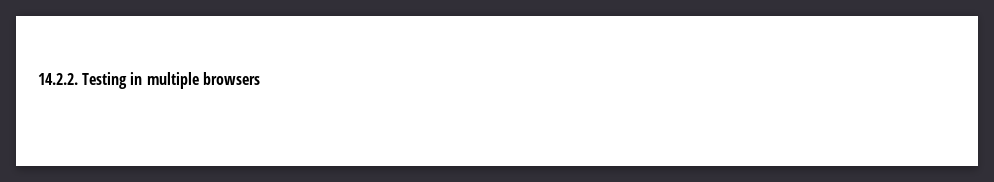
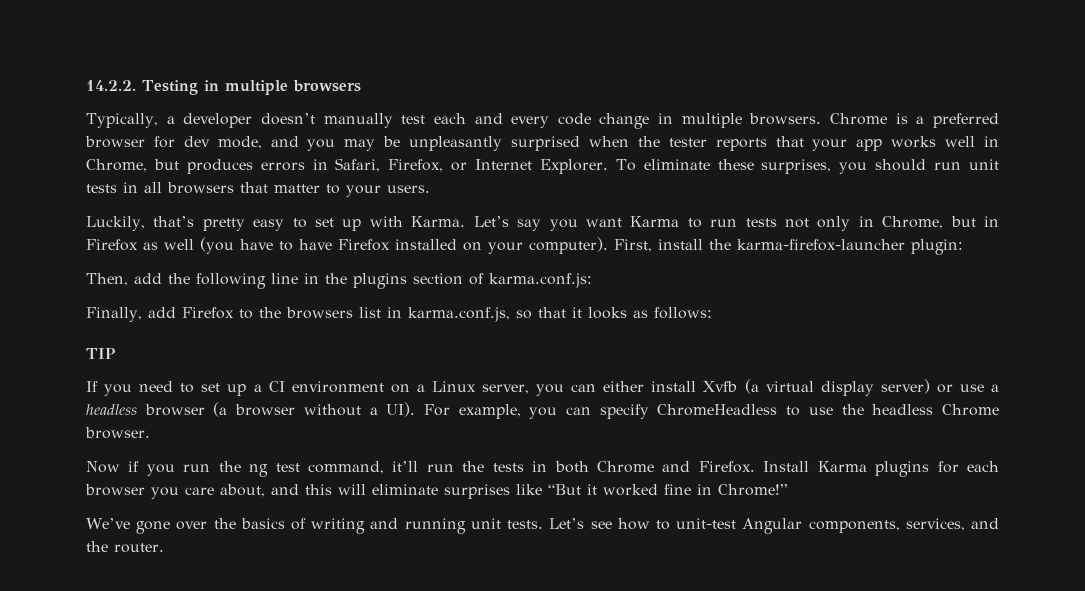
+ Typically, a developer doesn’t manually test each and every code change in multiple browsers. Chrome is a preferred browser for dev mode, and you may be unpleasantly surprised when the tester reports that your app works well in Chrome, but produces errors in Safari, Firefox, or Internet Explorer. To eliminate these surprises, you should run unit tests in all browsers that matter to your users.
+ Luckily, that’s pretty easy to set up with Karma. Let’s say you want Karma to run tests not only in Chrome, but in Firefox as well (you have to have Firefox installed on your computer). First, install the karma-firefox-launcher plugin:
+ Then, add the following line in the plugins section of karma.conf.js:
+ Finally, add Firefox to the browsers list in karma.conf.js, so that it looks as follows:
+ TIP
+ If you need to set up a CI environment on a Linux server, you can either install Xvfb (a virtual display server) or use a headless browser (a browser without a UI). For example, you can specify ChromeHeadless to use the headless Chrome browser.
+ Now if you run the ng test command, it’ll run the tests in both Chrome and Firefox. Install Karma plugins for each browser you care about, and this will eliminate surprises like “But it worked fine in Chrome!”
+ We’ve gone over the basics of writing and running unit tests. Let’s see how to unit-test Angular components, services, and the router.

